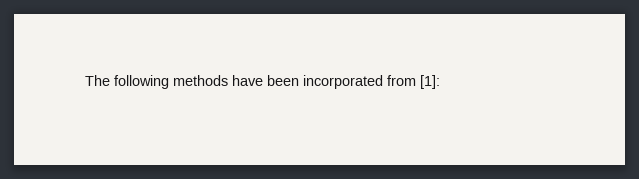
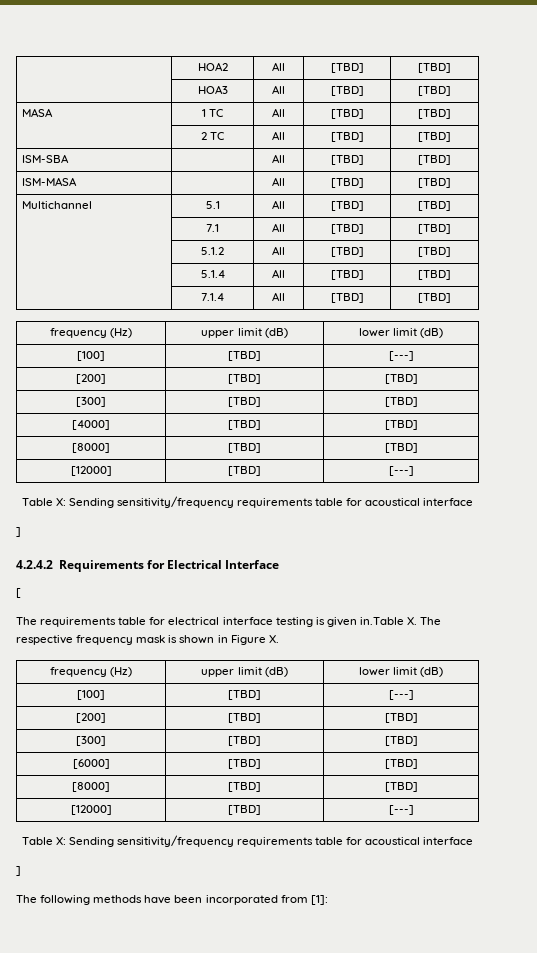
+ | HOA2 | All | [TBD] | [TBD]
+ | HOA3 | All | [TBD] | [TBD]
+ MASA | 1 TC | All | [TBD] | [TBD]
+ | 2 TC | All | [TBD] | [TBD]
+ ISM-SBA | | All | [TBD] | [TBD]
+ ISM-MASA | | All | [TBD] | [TBD]
+ Multichannel | 5.1 | All | [TBD] | [TBD]
+ | 7.1 | All | [TBD] | [TBD]
+ | 5.1.2 | All | [TBD] | [TBD]
+ | 5.1.4 | All | [TBD] | [TBD]
+ | 7.1.4 | All | [TBD] | [TBD]
+ frequency (Hz) | upper limit (dB) | lower limit (dB)
+ [100] | [TBD] | [---]
+ [200] | [TBD] | [TBD]
+ [300] | [TBD] | [TBD]
+ [4000] | [TBD] | [TBD]
+ [8000] | [TBD] | [TBD]
+ [12000] | [TBD] | [---]
+ Table X: Sending sensitivity/frequency requirements table for acoustical interface
+ ]
+ 4.2.4.2 Requirements for Electrical Interface
+ [
+ The requirements table for electrical interface testing is given in.Table X. The respective frequency mask is shown in Figure X.
+ frequency (Hz) | upper limit (dB) | lower limit (dB)
+ [100] | [TBD] | [---]
+ [200] | [TBD] | [TBD]
+ [300] | [TBD] | [TBD]
+ [6000] | [TBD] | [TBD]
+ [8000] | [TBD] | [TBD]
+ [12000] | [TBD] | [---]
+ Table X: Sending sensitivity/frequency requirements table for acoustical interface
+ ]

